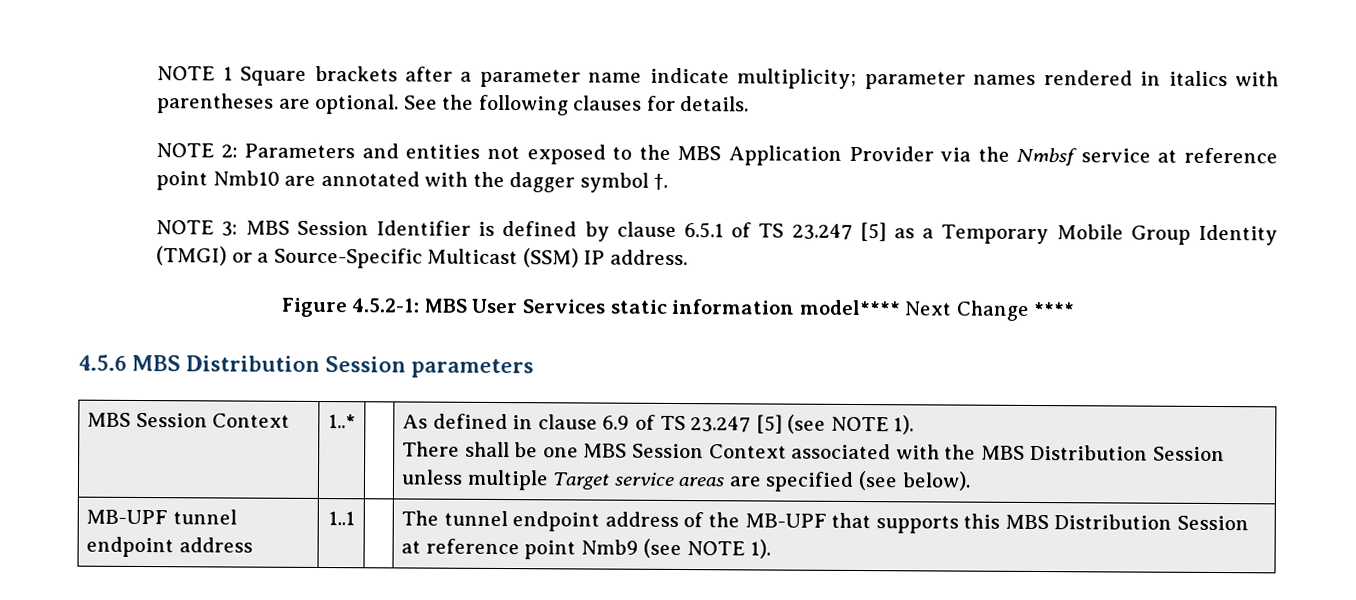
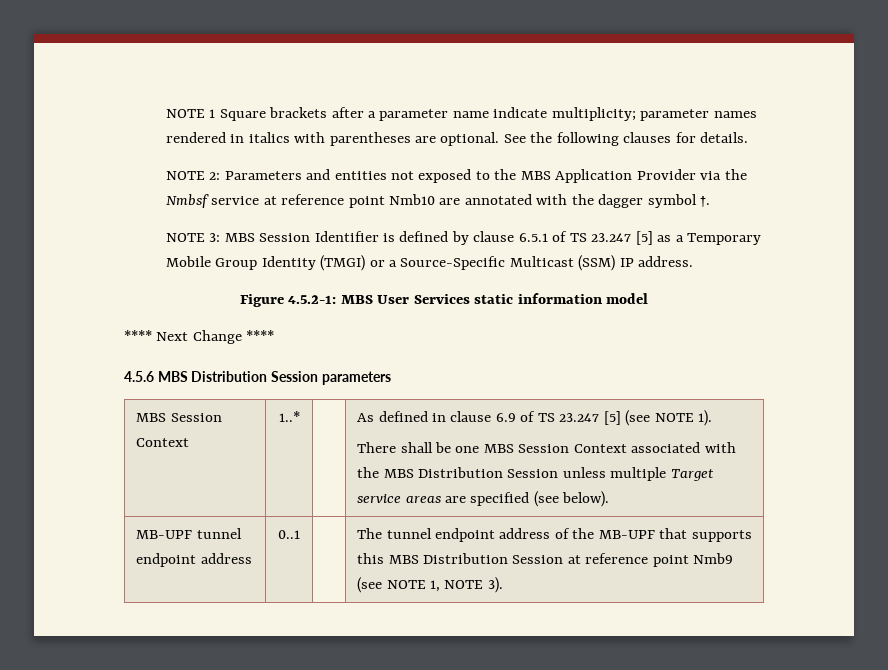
- Figure 4.5.2-1: MBS User Services static information model**** Next Change ****
+ Figure 4.5.2-1: MBS User Services static information model
+ **** Next Change ****
- MB-UPF tunnel endpoint address | 1..1 | | The tunnel endpoint address of the MB-UPF that supports this MBS Distribution Session at reference point Nmb9 (see NOTE 1).
+ MB-UPF tunnel endpoint address | 0..1 | | The tunnel endpoint address of the MB-UPF that supports this MBS Distribution Session at reference point Nmb9 (see NOTE 1, NOTE 3).

